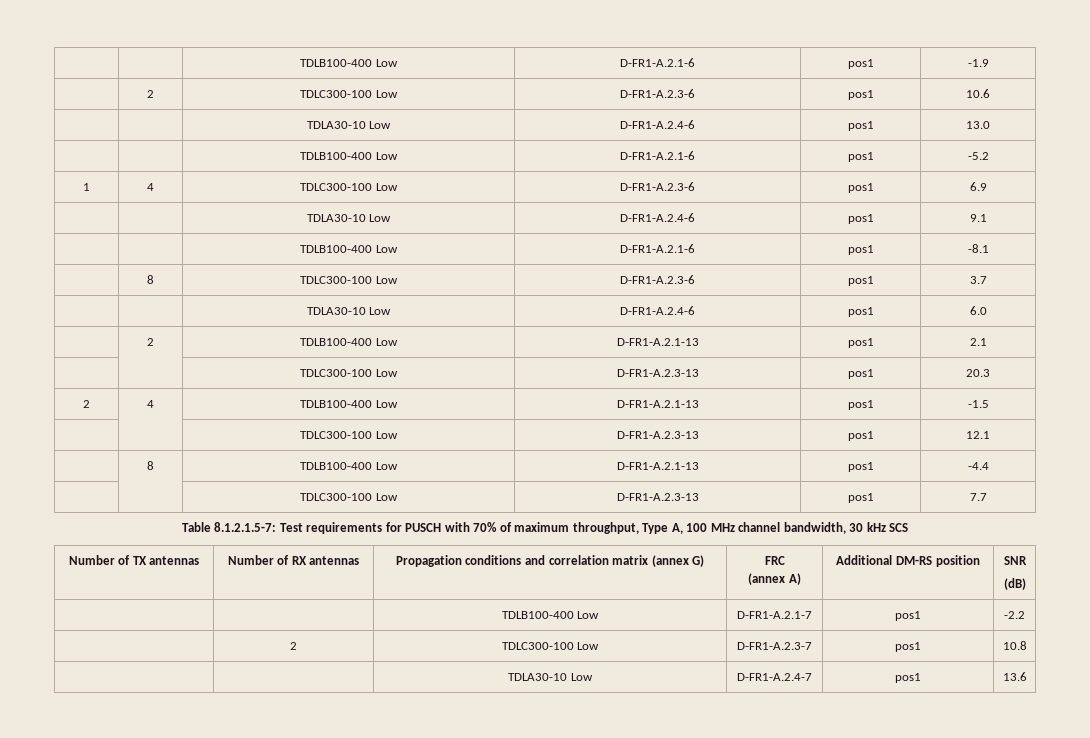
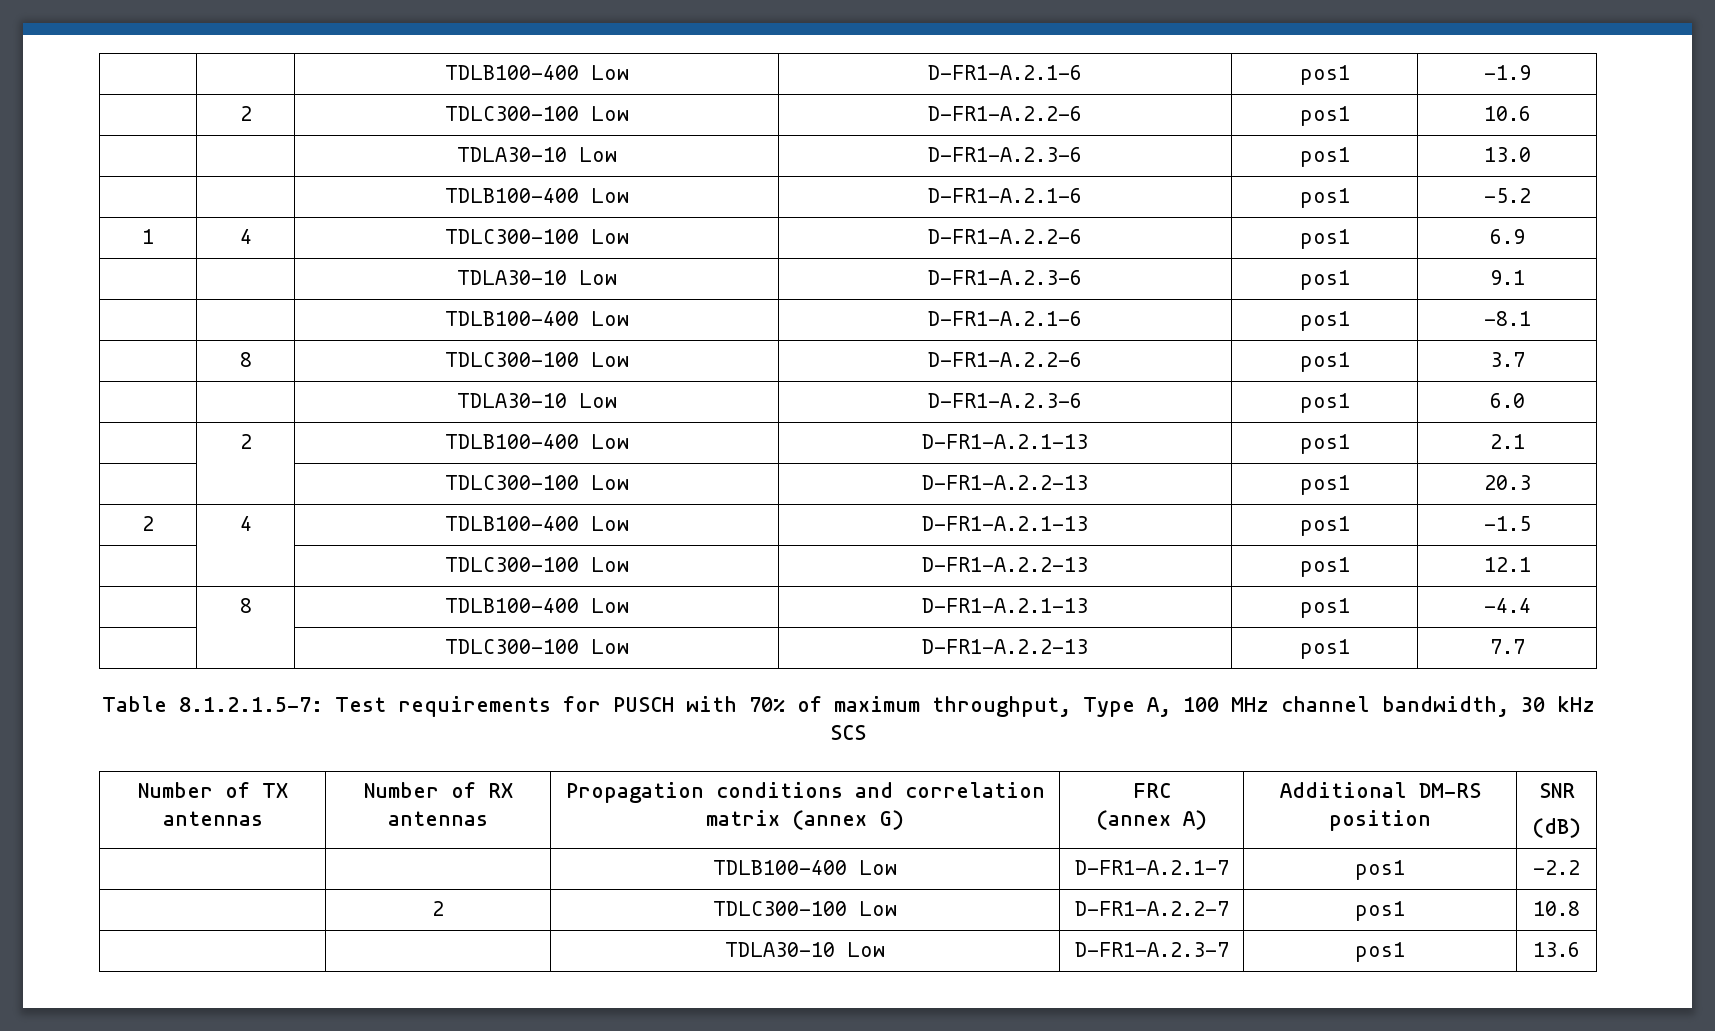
- | 2 | TDLC300-100 Low | D-FR1-A.2.3-6 | pos1 | 10.6
+ | 2 | TDLC300-100 Low | D-FR1-A.2.2-6 | pos1 | 10.6
- | | TDLA30-10 Low | D-FR1-A.2.4-6 | pos1 | 13.0
+ | | TDLA30-10 Low | D-FR1-A.2.3-6 | pos1 | 13.0
- 1 | 4 | TDLC300-100 Low | D-FR1-A.2.3-6 | pos1 | 6.9
+ 1 | 4 | TDLC300-100 Low | D-FR1-A.2.2-6 | pos1 | 6.9
- | | TDLA30-10 Low | D-FR1-A.2.4-6 | pos1 | 9.1
+ | | TDLA30-10 Low | D-FR1-A.2.3-6 | pos1 | 9.1
- | 8 | TDLC300-100 Low | D-FR1-A.2.3-6 | pos1 | 3.7
+ | 8 | TDLC300-100 Low | D-FR1-A.2.2-6 | pos1 | 3.7
- | | TDLA30-10 Low | D-FR1-A.2.4-6 | pos1 | 6.0
+ | | TDLA30-10 Low | D-FR1-A.2.3-6 | pos1 | 6.0
- | | TDLC300-100 Low | D-FR1-A.2.3-13 | pos1 | 20.3
+ | | TDLC300-100 Low | D-FR1-A.2.2-13 | pos1 | 20.3
- | | TDLC300-100 Low | D-FR1-A.2.3-13 | pos1 | 12.1
+ | | TDLC300-100 Low | D-FR1-A.2.2-13 | pos1 | 12.1
- | | TDLC300-100 Low | D-FR1-A.2.3-13 | pos1 | 7.7
+ | | TDLC300-100 Low | D-FR1-A.2.2-13 | pos1 | 7.7
- | 2 | TDLC300-100 Low | D-FR1-A.2.3-7 | pos1 | 10.8
+ | 2 | TDLC300-100 Low | D-FR1-A.2.2-7 | pos1 | 10.8
- | | TDLA30-10 Low | D-FR1-A.2.4-7 | pos1 | 13.6
+ | | TDLA30-10 Low | D-FR1-A.2.3-7 | pos1 | 13.6

